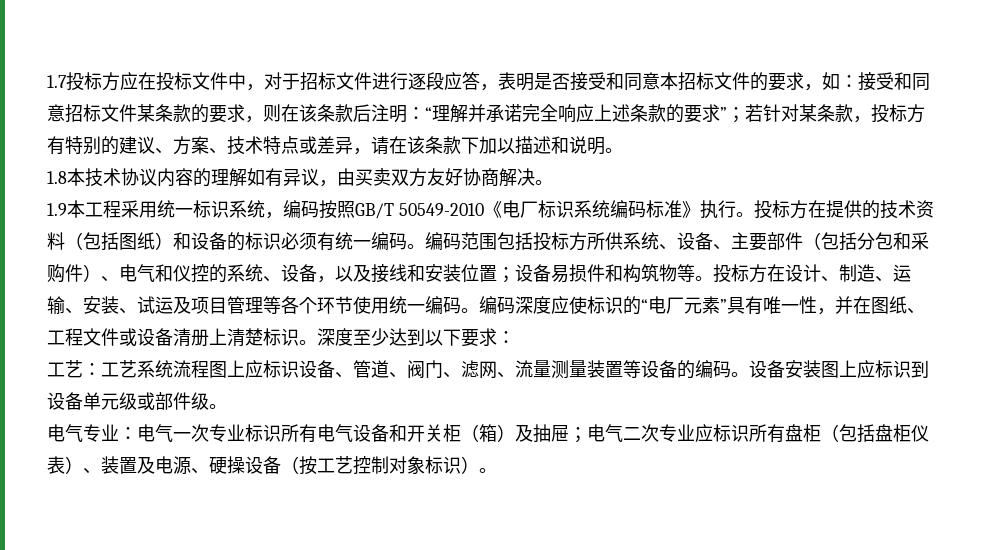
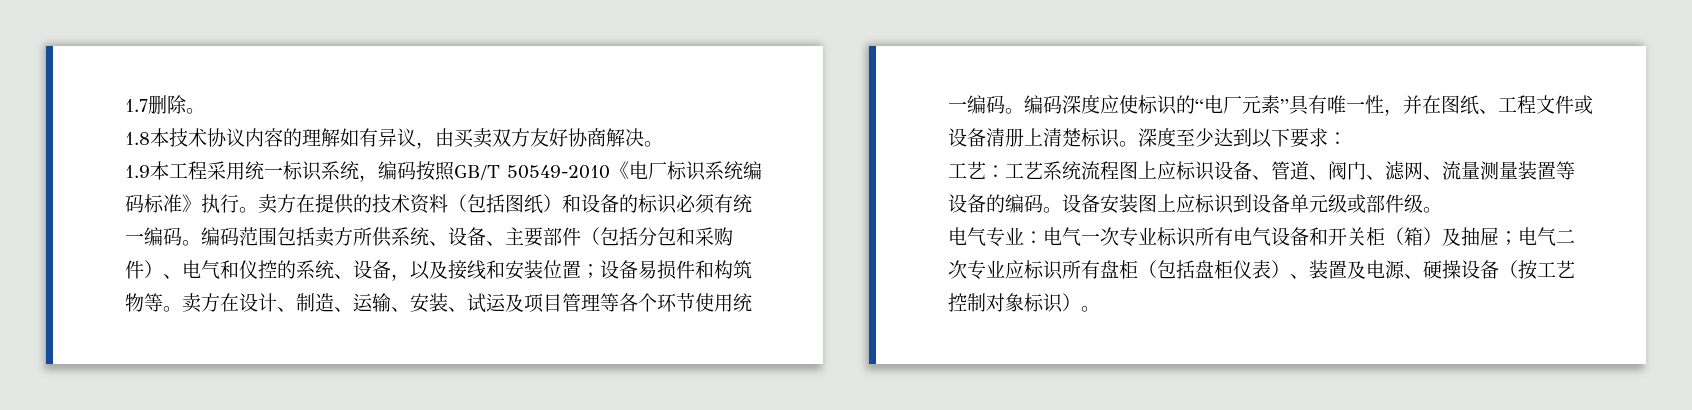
- 1.7投标方应在投标文件中，对于招标文件进行逐段应答，表明是否接受和同意本招标文件的要求，如：接受和同意招标文件某条款的要求，则在该条款后注明：“理解并承诺完全响应上述条款的要求”；若针对某条款，投标方有特别的建议、方案、技术特点或差异，请在该条款下加以描述和说明。
+ 1.7删除。
- 投标方在提供的技术资料（包括图纸）和设备的标识必须有统一编码。
+ 卖方在提供的技术资料（包括图纸）和设备的标识必须有统一编码。
- 编码范围包括投标方所供系统、设备、主要部件（包括分包和采购件）、电气和仪控的系统、设备，以及接线和安装位置；设备易损件和构筑物等。
+ 编码范围包括卖方所供系统、设备、主要部件（包括分包和采购件）、电气和仪控的系统、设备，以及接线和安装位置；设备易损件和构筑物等。
- 投标方在设计、制造、运输、安装、试运及项目管理等各个环节使用统一编码。
+ 卖方在设计、制造、运输、安装、试运及项目管理等各个环节使用统一编码。

